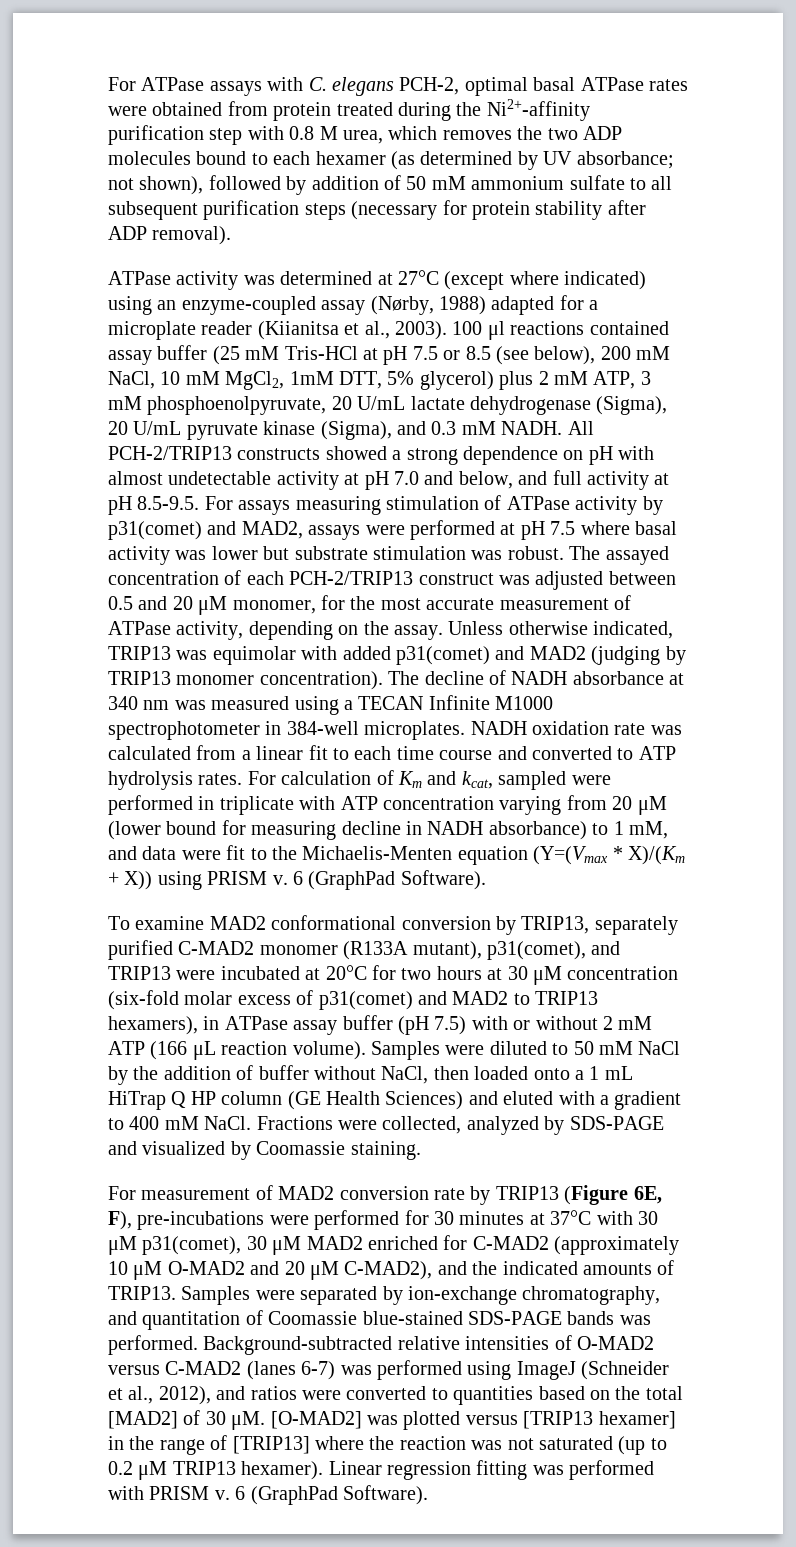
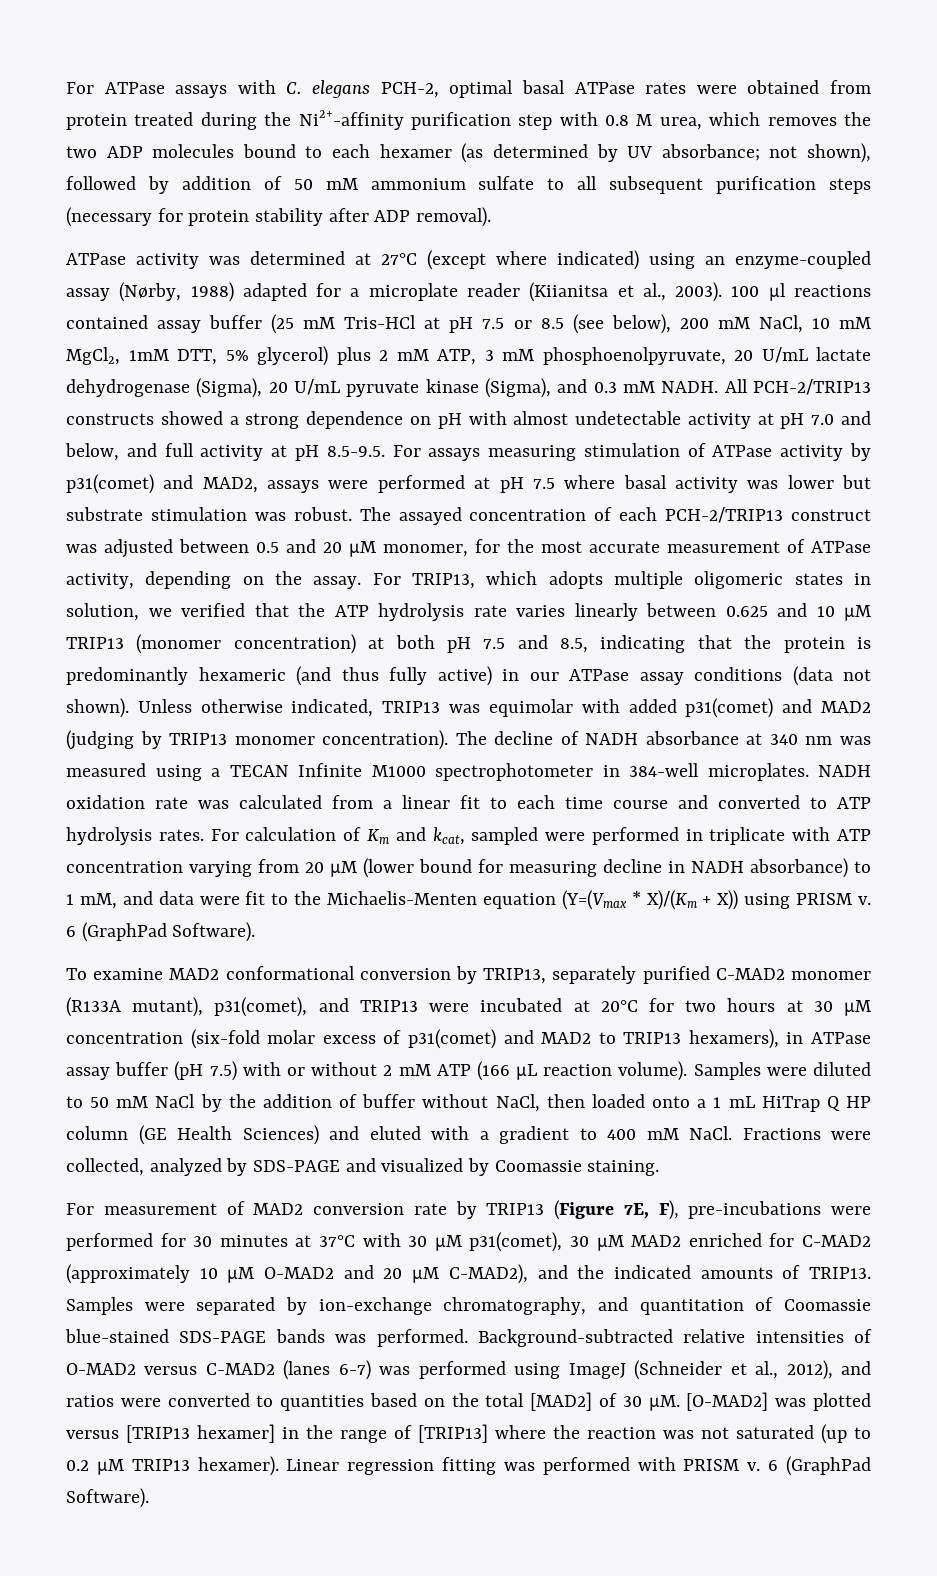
+ For TRIP13, which adopts multiple oligomeric states in solution, we verified that the ATP hydrolysis rate varies linearly between 0.625 and 10 μM TRIP13 (monomer concentration) at both pH 7.5 and 8.5, indicating that the protein is predominantly hexameric (and thus fully active) in our ATPase assay conditions (data not shown).
- For measurement of MAD2 conversion rate by TRIP13 (Figure 6E, F), pre-incubations were performed for 30 minutes at 37°C with 30 μM p31(comet), 30 μM MAD2 enriched for C-MAD2 (approximately 10 μM O-MAD2 and 20 μM C-MAD2), and the indicated amounts of TRIP13.
+ For measurement of MAD2 conversion rate by TRIP13 (Figure 7E, F), pre-incubations were performed for 30 minutes at 37°C with 30 μM p31(comet), 30 μM MAD2 enriched for C-MAD2 (approximately 10 μM O-MAD2 and 20 μM C-MAD2), and the indicated amounts of TRIP13.

